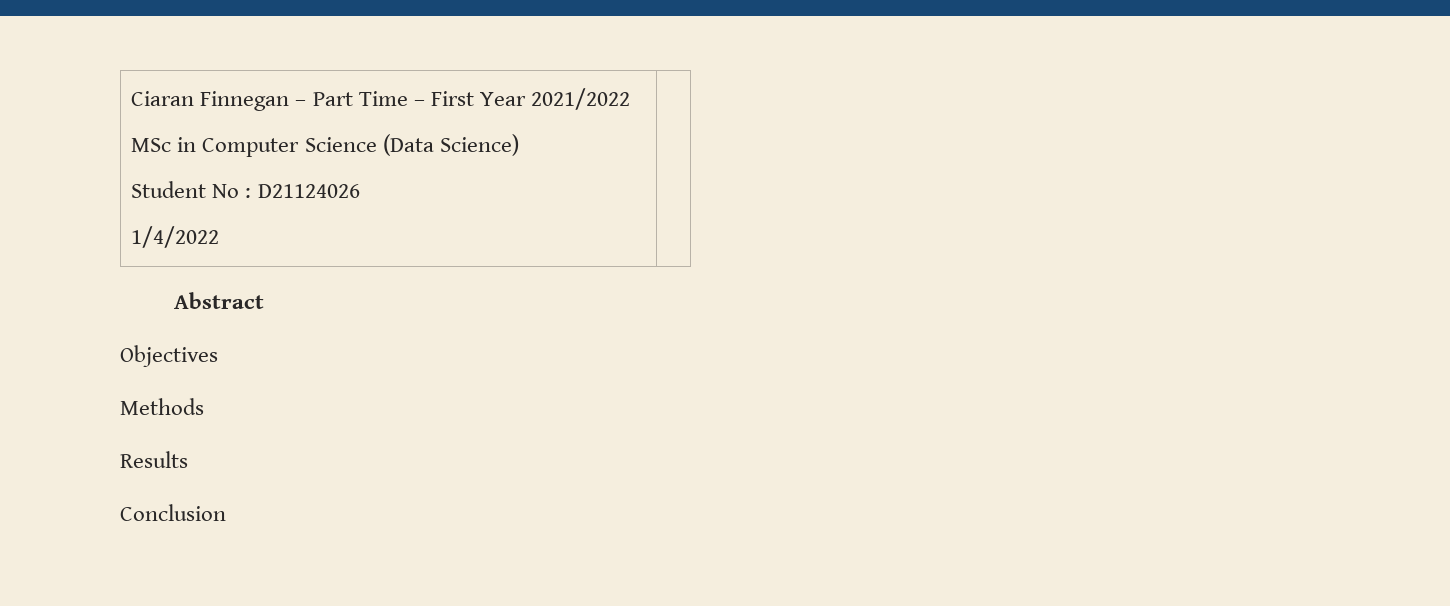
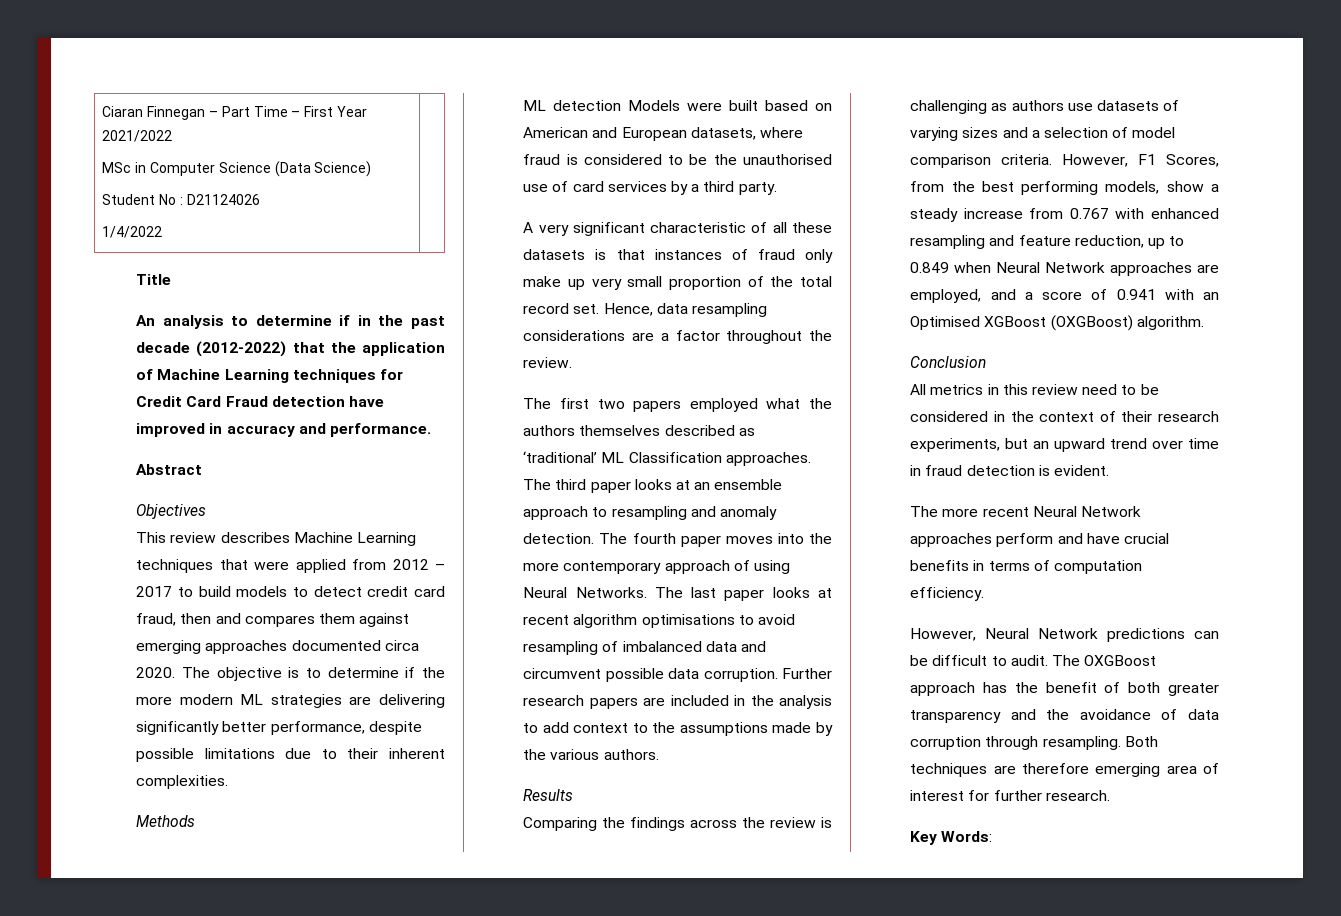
+ Title
+ An analysis to determine if in the past decade (2012-2022) that the application of Machine Learning techniques for Credit Card Fraud detection have improved in accuracy and performance.
  Abstract
  Objectives
+ This review describes Machine Learning techniques that were applied from 2012 – 2017 to build models to detect credit card fraud, then and compares them against emerging approaches documented circa 2020. The objective is to determine if the more modern ML strategies are delivering significantly better performance, despite possible limitations due to their inherent complexities.
  Methods
+ ML detection Models were built based on American and European datasets, where fraud is considered to be the unauthorised use of card services by a third party.
+ A very significant characteristic of all these datasets is that instances of fraud only make up very small proportion of the total record set. Hence, data resampling considerations are a factor throughout the review.
+ The first two papers employed what the authors themselves described as ‘traditional’ ML Classification approaches. The third paper looks at an ensemble approach to resampling and anomaly detection. The fourth paper moves into the more contemporary approach of using Neural Networks. The last paper looks at recent algorithm optimisations to avoid resampling of imbalanced data and circumvent possible data corruption. Further research papers are included in the analysis to add context to the assumptions made by the various authors.
  Results
+ Comparing the findings across the review is challenging as authors use datasets of varying sizes and a selection of model comparison criteria. However, F1 Scores, from the best performing models, show a steady increase from 0.767 with enhanced resampling and feature reduction, up to 0.849 when Neural Network approaches are employed, and a score of 0.941 with an Optimised XGBoost (OXGBoost) algorithm.
  Conclusion
+ All metrics in this review need to be considered in the context of their research experiments, but an upward trend over time in fraud detection is evident.
+ The more recent Neural Network approaches perform and have crucial benefits in terms of computation efficiency.
+ However, Neural Network predictions can be difficult to audit. The OXGBoost approach has the benefit of both greater transparency and the avoidance of data corruption through resampling. Both techniques are therefore emerging area of interest for further research.
+ Key Words:

